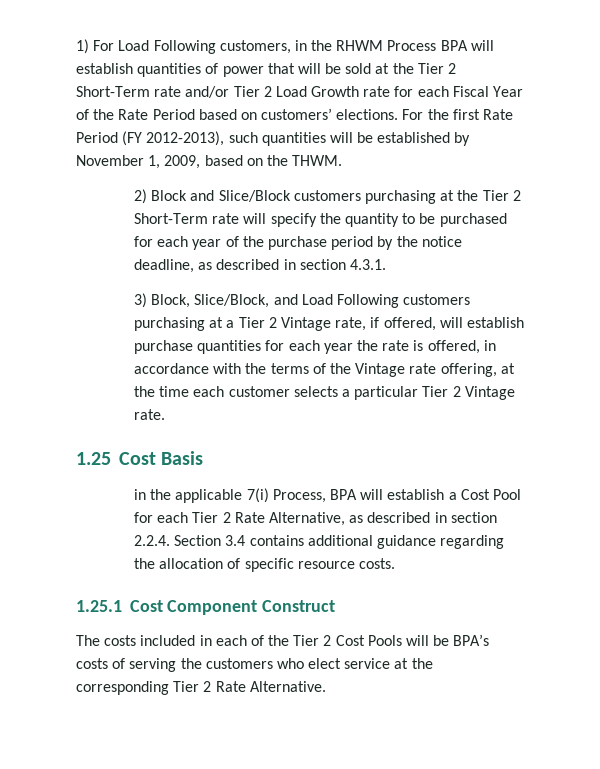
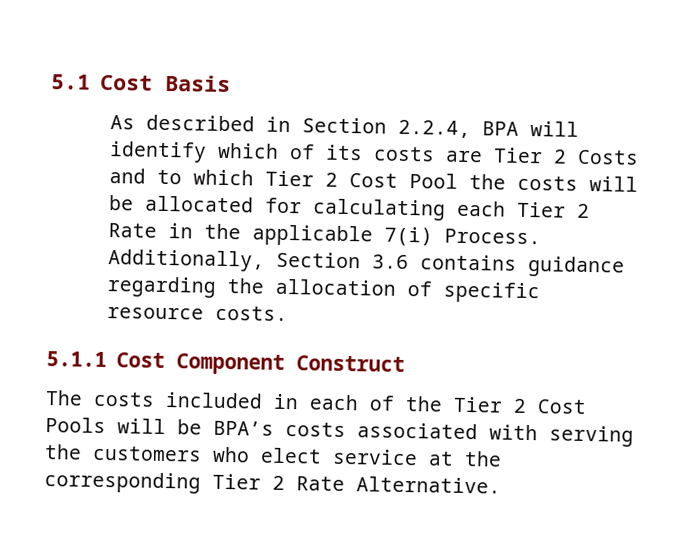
- 1) For Load Following customers, in the RHWM Process BPA will establish quantities of power that will be sold at the Tier 2 Short-Term rate and/or Tier 2 Load Growth rate for each Fiscal Year of the Rate Period based on customers’ elections. For the first Rate Period (FY 2012-2013), such quantities will be established by November 1, 2009, based on the THWM.
- 2) Block and Slice/Block customers purchasing at the Tier 2 Short-Term rate will specify the quantity to be purchased for each year of the purchase period by the notice deadline, as described in section 4.3.1.
- 3) Block, Slice/Block, and Load Following customers purchasing at a Tier 2 Vintage rate, if offered, will establish purchase quantities for each year the rate is offered, in accordance with the terms of the Vintage rate offering, at the time each customer selects a particular Tier 2 Vintage rate.
- 1.25 Cost Basis
- in the applicable 7(i) Process, BPA will establish a Cost Pool for each Tier 2 Rate Alternative, as described in section 2.2.4. Section 3.4 contains additional guidance regarding the allocation of specific resource costs.
+ 5.1 Cost Basis
+ As described in Section 2.2.4, BPA will identify which of its costs are Tier 2 Costs and to which Tier 2 Cost Pool the costs will be allocated for calculating each Tier 2 Rate in the applicable 7(i) Process. Additionally, Section 3.6 contains guidance regarding the allocation of specific resource costs.
- 1.25.1 Cost Component Construct
+ 5.1.1 Cost Component Construct
- The costs included in each of the Tier 2 Cost Pools will be BPA’s costs of serving the customers who elect service at the corresponding Tier 2 Rate Alternative.
+ The costs included in each of the Tier 2 Cost Pools will be BPA’s costs associated with serving the customers who elect service at the corresponding Tier 2 Rate Alternative.

